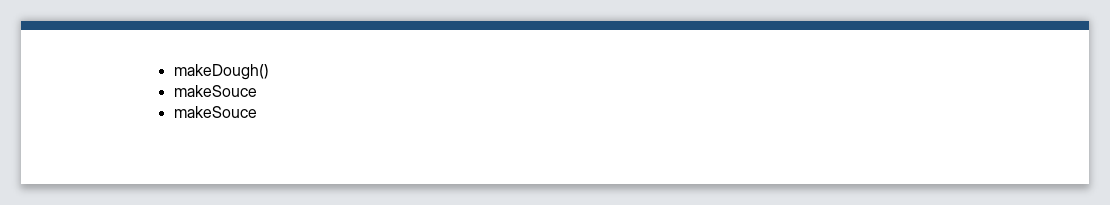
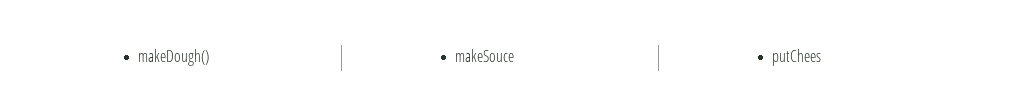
  makeDough()
  makeSouce
- makeSouce
+ putChees

